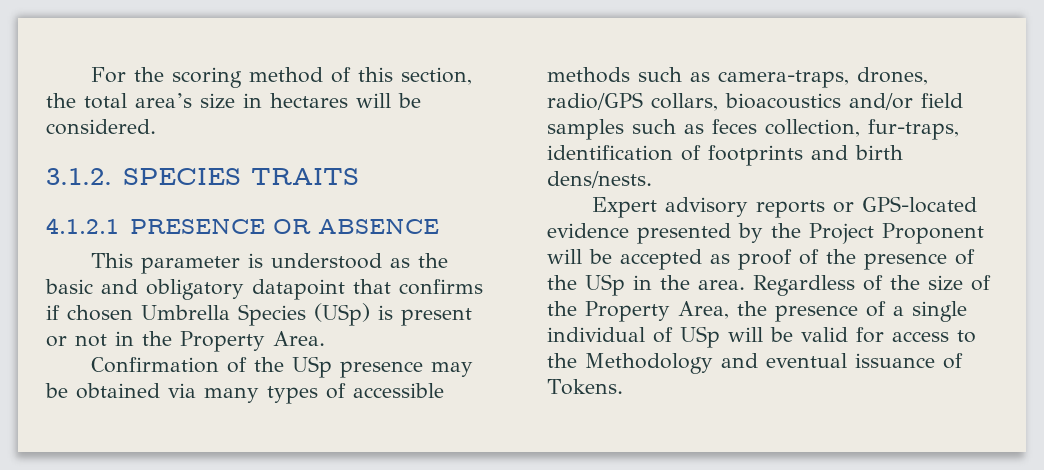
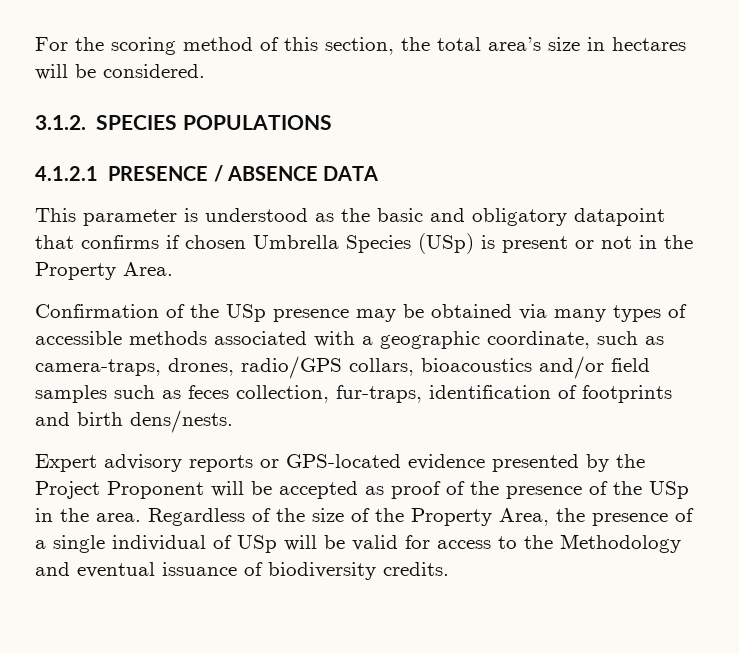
- 3.1.2. SPECIES TRAITS
+ 3.1.2. SPECIES POPULATIONS
- 4.1.2.1 PRESENCE OR ABSENCE
+ 4.1.2.1 PRESENCE / ABSENCE DATA
- Confirmation of the USp presence may be obtained via many types of accessible methods such as camera-traps, drones, radio/GPS collars, bioacoustics and/or field samples such as feces collection, fur-traps, identification of footprints and birth dens/nests.
+ Confirmation of the USp presence may be obtained via many types of accessible methods associated with a geographic coordinate, such as camera-traps, drones, radio/GPS collars, bioacoustics and/or field samples such as feces collection, fur-traps, identification of footprints and birth dens/nests.
- Regardless of the size of the Property Area, the presence of a single individual of USp will be valid for access to the Methodology and eventual issuance of Tokens.
+ Regardless of the size of the Property Area, the presence of a single individual of USp will be valid for access to the Methodology and eventual issuance of biodiversity credits.

